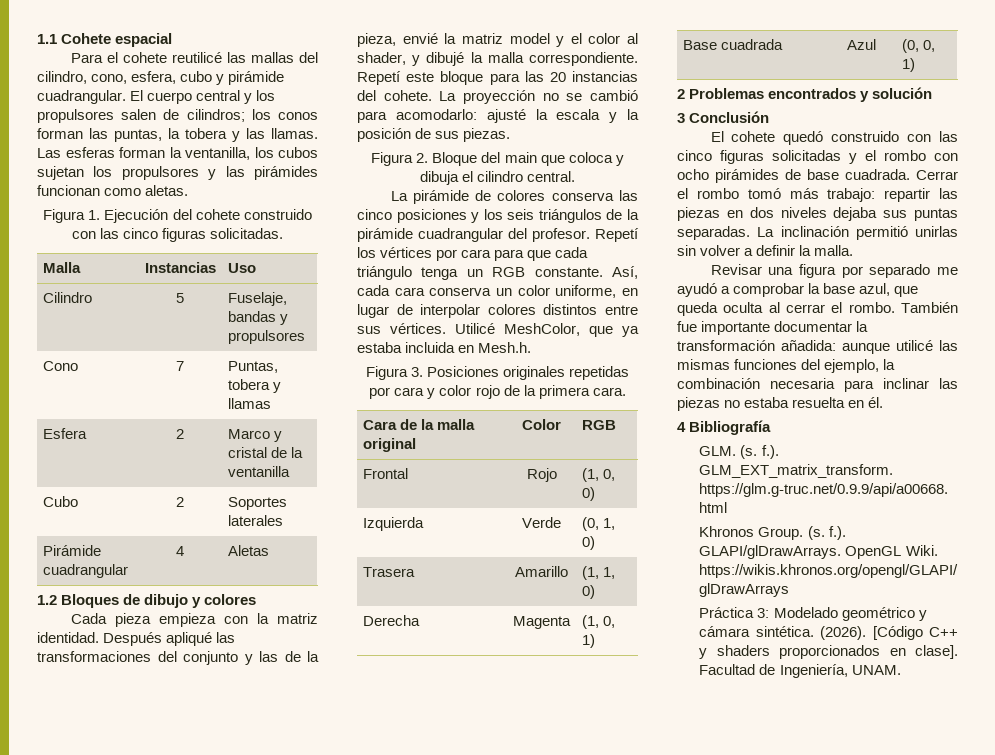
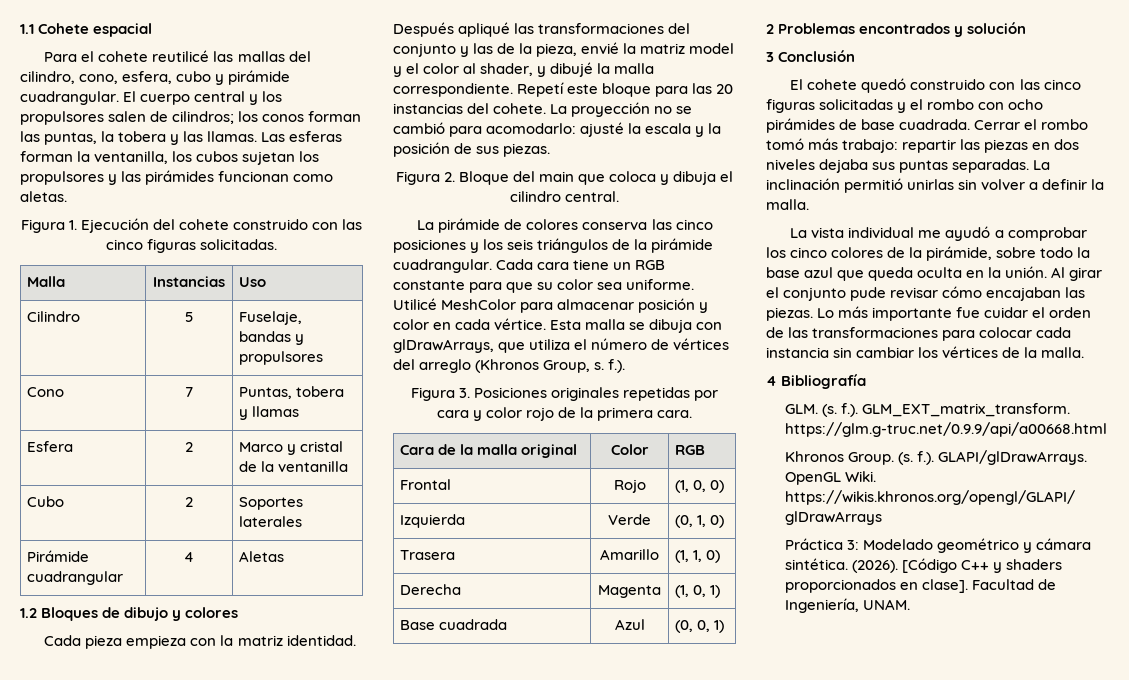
- La pirámide de colores conserva las cinco posiciones y los seis triángulos de la pirámide cuadrangular del profesor. Repetí los vértices por cara para que cada triángulo tenga un RGB constante. Así, cada cara conserva un color uniforme, en lugar de interpolar colores distintos entre sus vértices. Utilicé MeshColor, que ya estaba incluida en Mesh.h.
+ La pirámide de colores conserva las cinco posiciones y los seis triángulos de la pirámide cuadrangular. Cada cara tiene un RGB constante para que su color sea uniforme. Utilicé MeshColor para almacenar posición y color en cada vértice. Esta malla se dibuja con glDrawArrays, que utiliza el número de vértices del arreglo (Khronos Group, s. f.).
- Revisar una figura por separado me ayudó a comprobar la base azul, que queda oculta al cerrar el rombo. También fue importante documentar la transformación añadida: aunque utilicé las mismas funciones del ejemplo, la combinación necesaria para inclinar las piezas no estaba resuelta en él.
+ La vista individual me ayudó a comprobar los cinco colores de la pirámide, sobre todo la base azul que queda oculta en la unión. Al girar el conjunto pude revisar cómo encajaban las piezas. Lo más importante fue cuidar el orden de las transformaciones para colocar cada instancia sin cambiar los vértices de la malla.

